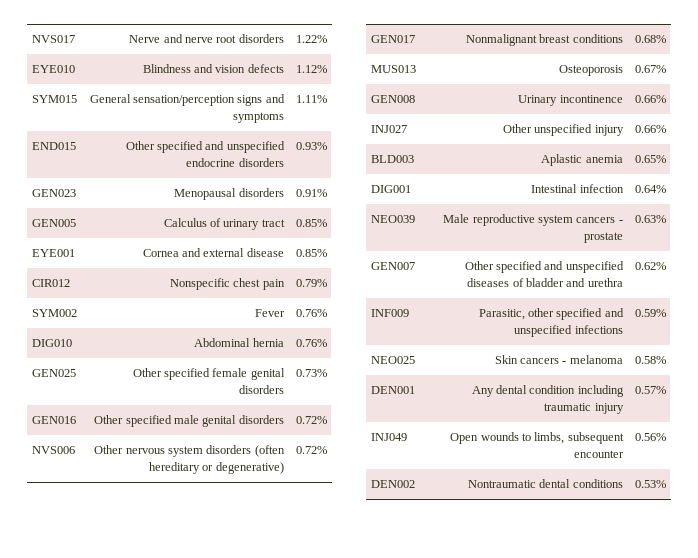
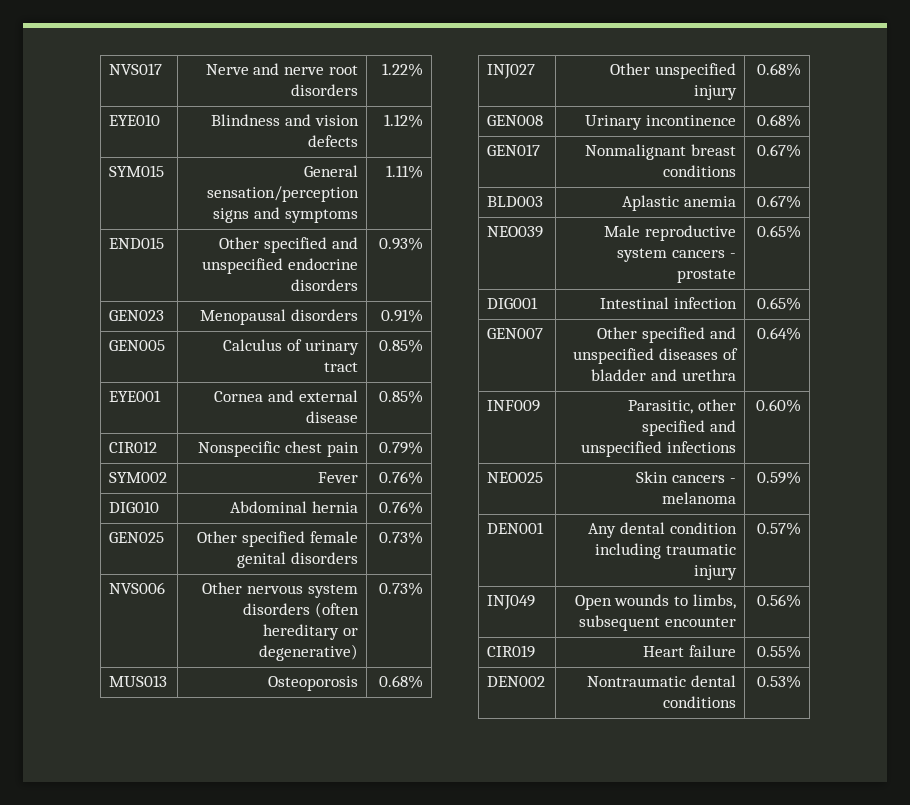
- GEN016 | Other specified male genital disorders | 0.72%
- NVS006 | Other nervous system disorders (often hereditary or degenerative) | 0.72%
- GEN017 | Nonmalignant breast conditions | 0.68%
- MUS013 | Osteoporosis | 0.67%
- GEN008 | Urinary incontinence | 0.66%
- INJ027 | Other unspecified injury | 0.66%
- BLD003 | Aplastic anemia | 0.65%
- DIG001 | Intestinal infection | 0.64%
+ NVS006 | Other nervous system disorders (often hereditary or degenerative) | 0.73%
+ MUS013 | Osteoporosis | 0.68%
+ INJ027 | Other unspecified injury | 0.68%
+ GEN008 | Urinary incontinence | 0.68%
+ GEN017 | Nonmalignant breast conditions | 0.67%
+ BLD003 | Aplastic anemia | 0.67%
- NEO039 | Male reproductive system cancers - prostate | 0.63%
+ NEO039 | Male reproductive system cancers - prostate | 0.65%
+ DIG001 | Intestinal infection | 0.65%
- GEN007 | Other specified and unspecified diseases of bladder and urethra | 0.62%
+ GEN007 | Other specified and unspecified diseases of bladder and urethra | 0.64%
- INF009 | Parasitic, other specified and unspecified infections | 0.59%
+ INF009 | Parasitic, other specified and unspecified infections | 0.60%
- NEO025 | Skin cancers - melanoma | 0.58%
+ NEO025 | Skin cancers - melanoma | 0.59%
+ CIR019 | Heart failure | 0.55%

